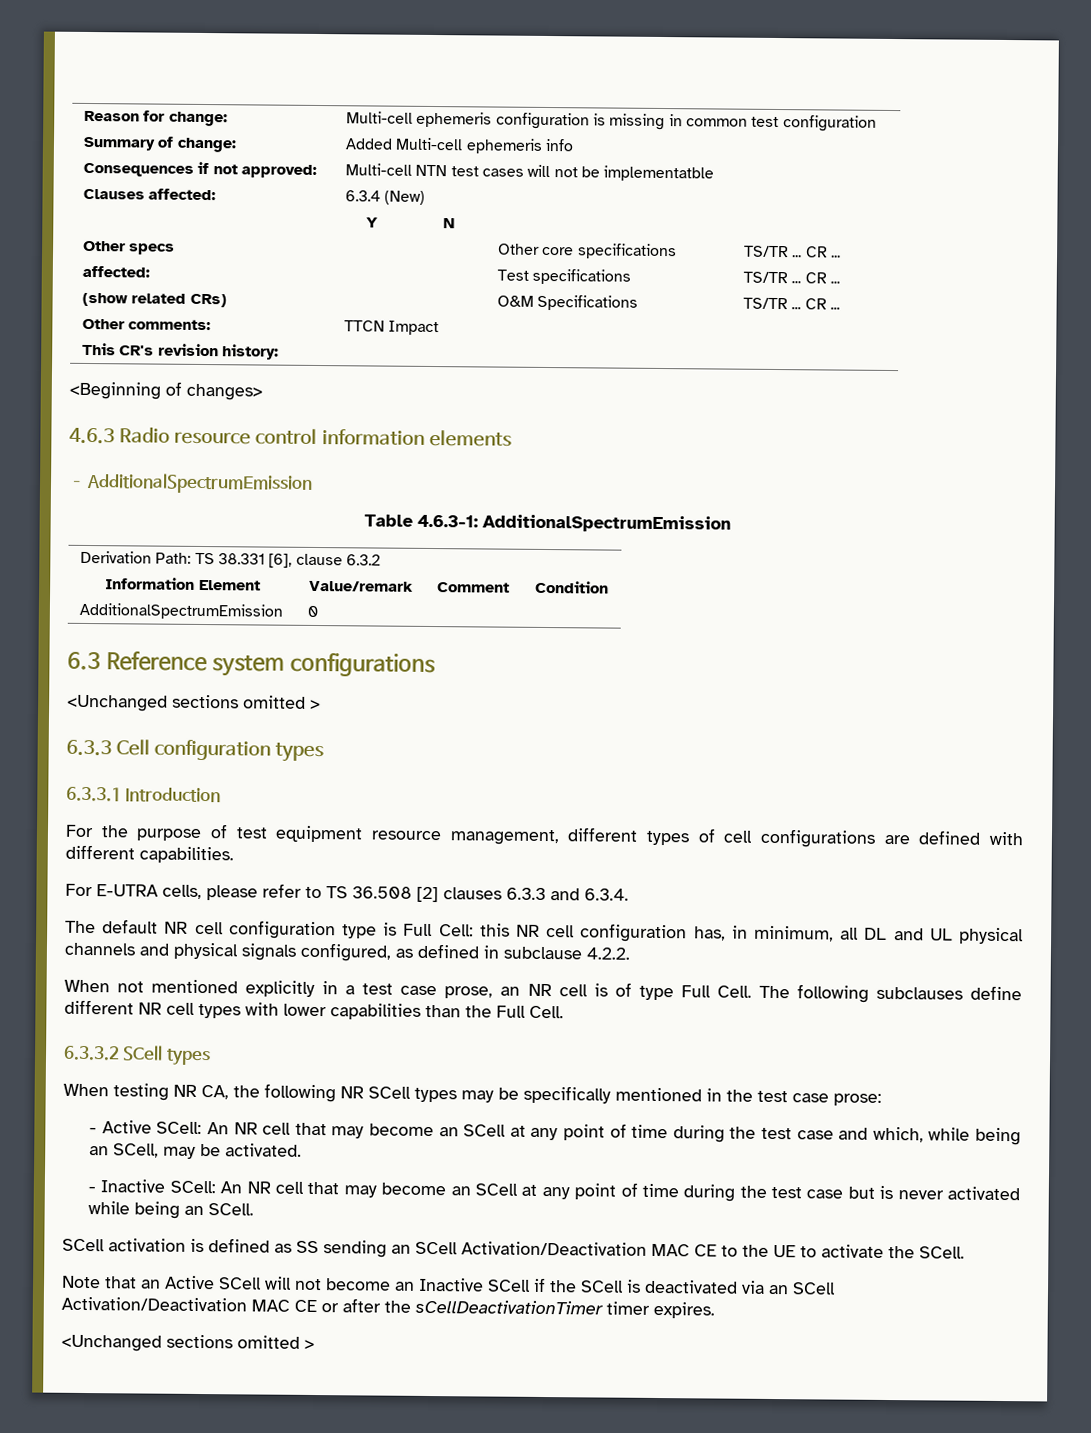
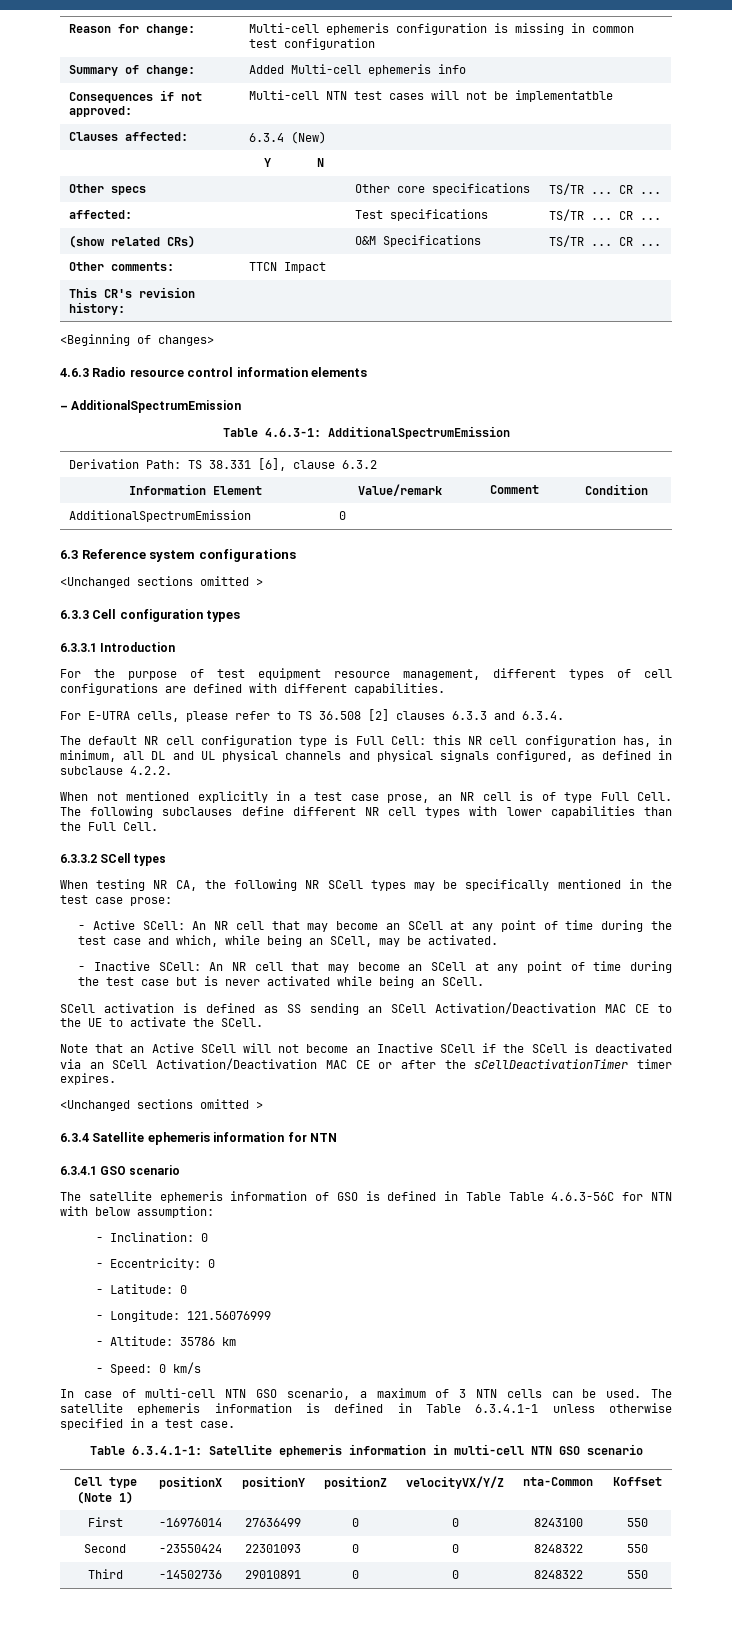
+ 6.3.4 Satellite ephemeris information for NTN
+ 6.3.4.1 GSO scenario
+ The satellite ephemeris information of GSO is defined in Table Table 4.6.3-56C for NTN with below assumption:
+ - Inclination: 0
+ - Eccentricity: 0
+ - Latitude: 0
+ - Longitude: 121.56076999
+ - Altitude: 35786 km
+ - Speed: 0 km/s
+ In case of multi-cell NTN GSO scenario, a maximum of 3 NTN cells can be used. The satellite ephemeris information is defined in Table 6.3.4.1-1 unless otherwise specified in a test case.
+ Table 6.3.4.1-1: Satellite ephemeris information in multi-cell NTN GSO scenario
+ Cell type (Note 1) | positionX | positionY | positionZ | velocityVX/Y/Z | nta-Common | Koffset
+ First | -16976014 | 27636499 | 0 | 0 | 8243100 | 550
+ Second | -23550424 | 22301093 | 0 | 0 | 8248322 | 550
+ Third | -14502736 | 29010891 | 0 | 0 | 8248322 | 550

